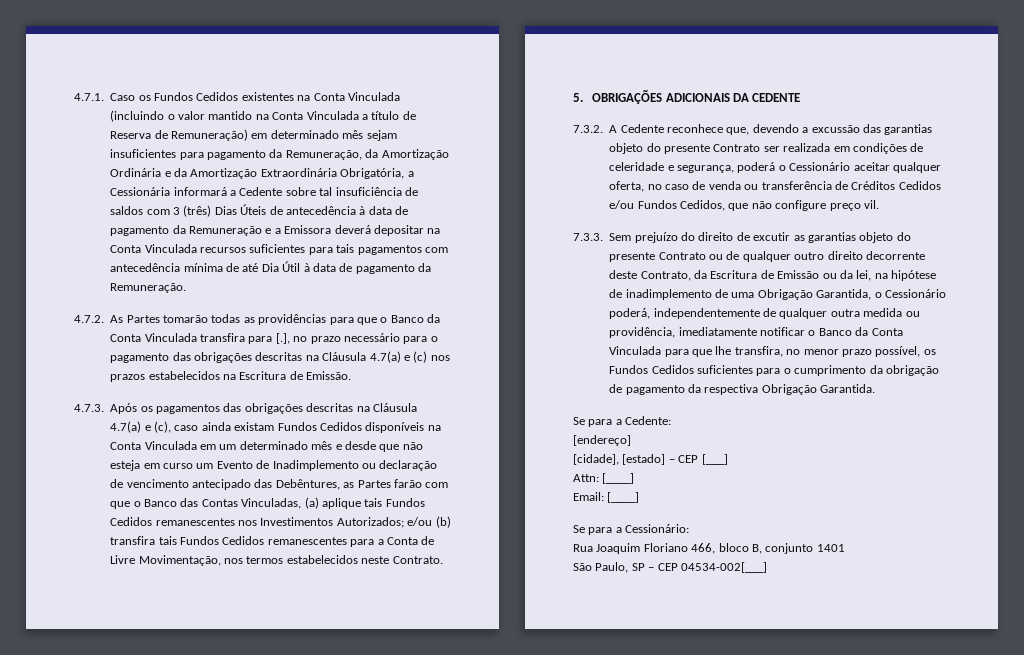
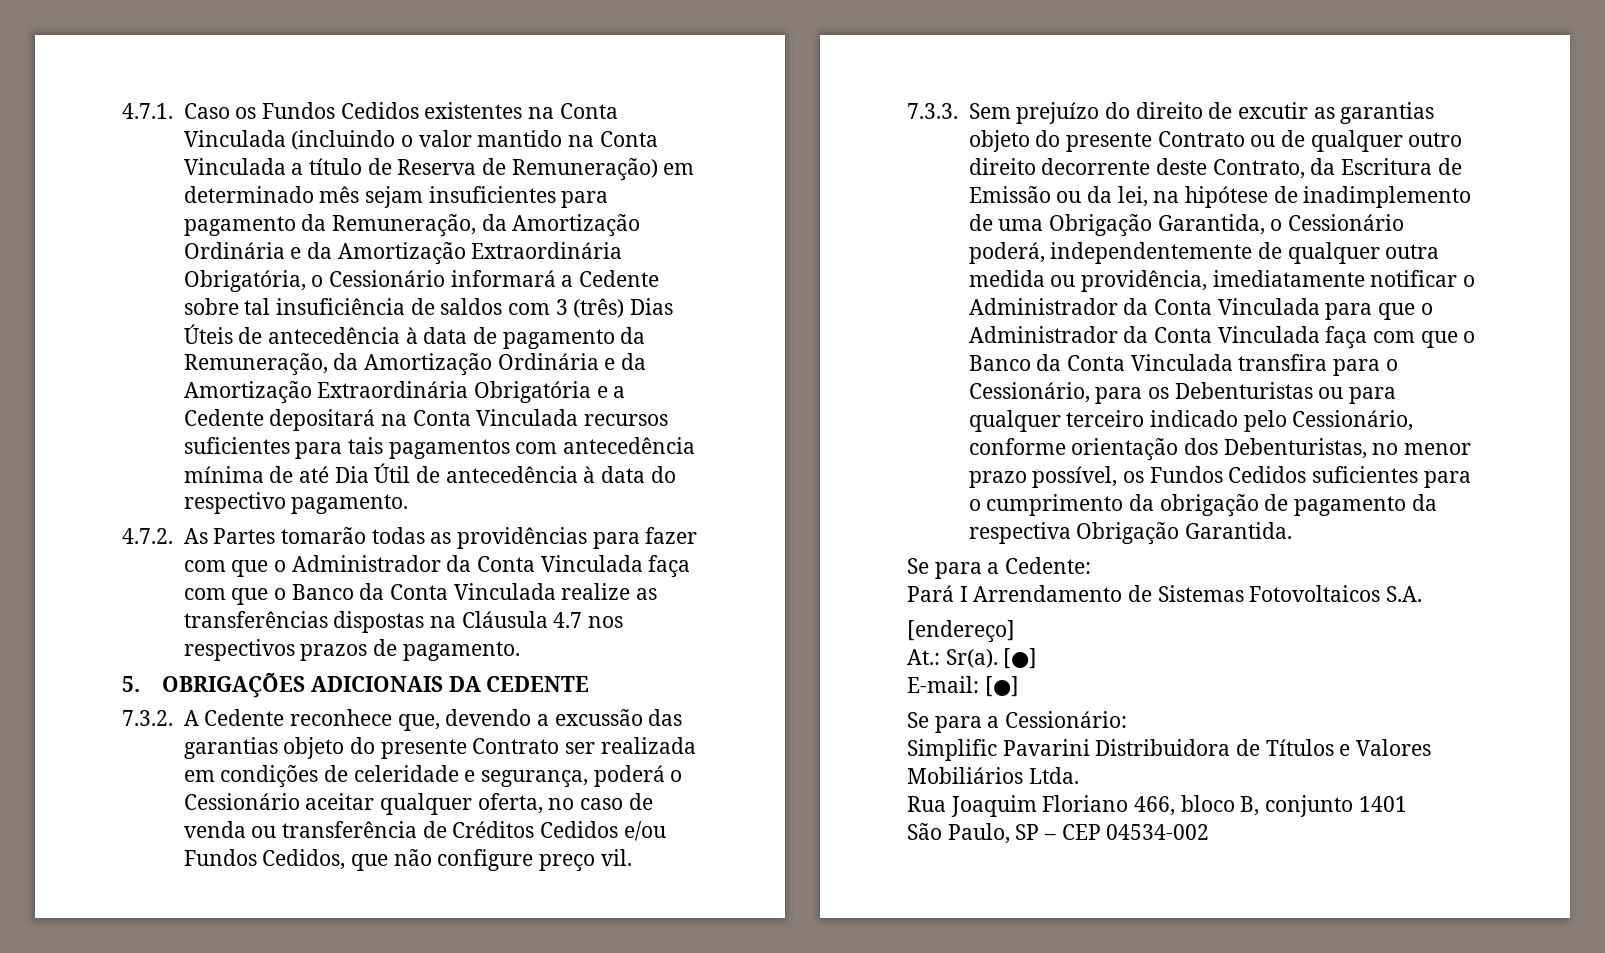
- 4.7.1. Caso os Fundos Cedidos existentes na Conta Vinculada (incluindo o valor mantido na Conta Vinculada a título de Reserva de Remuneração) em determinado mês sejam insuficientes para pagamento da Remuneração, da Amortização Ordinária e da Amortização Extraordinária Obrigatória, a Cessionária informará a Cedente sobre tal insuficiência de saldos com 3 (três) Dias Úteis de antecedência à data de pagamento da Remuneração e a Emissora deverá depositar na Conta Vinculada recursos suficientes para tais pagamentos com antecedência mínima de até Dia Útil à data de pagamento da Remuneração.
+ 4.7.1. Caso os Fundos Cedidos existentes na Conta Vinculada (incluindo o valor mantido na Conta Vinculada a título de Reserva de Remuneração) em determinado mês sejam insuficientes para pagamento da Remuneração, da Amortização Ordinária e da Amortização Extraordinária Obrigatória, o Cessionário informará a Cedente sobre tal insuficiência de saldos com 3 (três) Dias Úteis de antecedência à data de pagamento da Remuneração, da Amortização Ordinária e da Amortização Extraordinária Obrigatória e a Cedente depositará na Conta Vinculada recursos suficientes para tais pagamentos com antecedência mínima de até Dia Útil de antecedência à data do respectivo pagamento.
- 4.7.2. As Partes tomarão todas as providências para que o Banco da Conta Vinculada transfira para [.], no prazo necessário para o pagamento das obrigações descritas na Cláusula 4.7(a) e (c) nos prazos estabelecidos na Escritura de Emissão.
- 4.7.3. Após os pagamentos das obrigações descritas na Cláusula 4.7(a) e (c), caso ainda existam Fundos Cedidos disponíveis na Conta Vinculada em um determinado mês e desde que não esteja em curso um Evento de Inadimplemento ou declaração de vencimento antecipado das Debêntures, as Partes farão com que o Banco das Contas Vinculadas, (a) aplique tais Fundos Cedidos remanescentes nos Investimentos Autorizados; e/ou (b) transfira tais Fundos Cedidos remanescentes para a Conta de Livre Movimentação, nos termos estabelecidos neste Contrato.
+ 4.7.2. As Partes tomarão todas as providências para fazer com que o Administrador da Conta Vinculada faça com que o Banco da Conta Vinculada realize as transferências dispostas na Cláusula 4.7 nos respectivos prazos de pagamento.
- 7.3.3. Sem prejuízo do direito de excutir as garantias objeto do presente Contrato ou de qualquer outro direito decorrente deste Contrato, da Escritura de Emissão ou da lei, na hipótese de inadimplemento de uma Obrigação Garantida, o Cessionário poderá, independentemente de qualquer outra medida ou providência, imediatamente notificar o Banco da Conta Vinculada para que lhe transfira, no menor prazo possível, os Fundos Cedidos suficientes para o cumprimento da obrigação de pagamento da respectiva Obrigação Garantida.
+ 7.3.3. Sem prejuízo do direito de excutir as garantias objeto do presente Contrato ou de qualquer outro direito decorrente deste Contrato, da Escritura de Emissão ou da lei, na hipótese de inadimplemento de uma Obrigação Garantida, o Cessionário poderá, independentemente de qualquer outra medida ou providência, imediatamente notificar o Administrador da Conta Vinculada para que o Administrador da Conta Vinculada faça com que o Banco da Conta Vinculada transfira para o Cessionário, para os Debenturistas ou para qualquer terceiro indicado pelo Cessionário, conforme orientação dos Debenturistas, no menor prazo possível, os Fundos Cedidos suficientes para o cumprimento da obrigação de pagamento da respectiva Obrigação Garantida.
+ Pará I Arrendamento de Sistemas Fotovoltaicos S.A.
  [endereço]
- [cidade], [estado] – CEP [___]
- Attn: [____]
- Email: [____]
+ At.: Sr(a). [●]
+ E-mail: [●]
  Se para a Cessionário:
+ Simplific Pavarini Distribuidora de Títulos e Valores Mobiliários Ltda.
- São Paulo, SP – CEP 04534-002[___]
+ São Paulo, SP – CEP 04534-002

